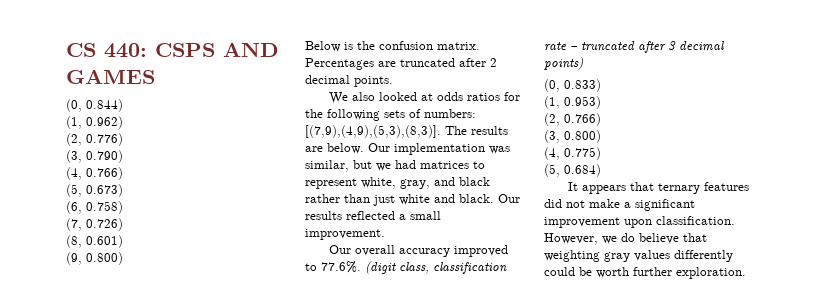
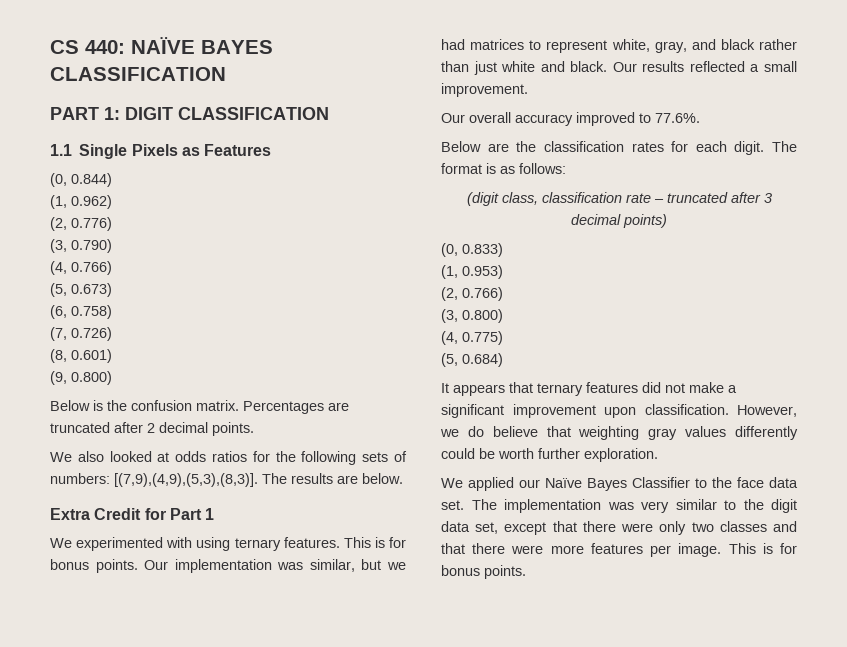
- CS 440: CSPS AND GAMES
+ CS 440: NAÏVE BAYES CLASSIFICATION
+ PART 1: DIGIT CLASSIFICATION
+ 1.1 Single Pixels as Features
- The results are below. Our implementation was similar, but we had matrices to represent white, gray, and black rather than just white and black.
+ The results are below.
+ Extra Credit for Part 1
+ We experimented with using ternary features. This is for bonus points. Our implementation was similar, but we had matrices to represent white, gray, and black rather than just white and black.
- Our overall accuracy improved to 77.6%. (digit class, classification rate – truncated after 3 decimal points)
+ Our overall accuracy improved to 77.6%.
+ Below are the classification rates for each digit. The format is as follows:
+ (digit class, classification rate – truncated after 3 decimal points)
+ We applied our Naïve Bayes Classifier to the face data set. The implementation was very similar to the digit data set, except that there were only two classes and that there were more features per image. This is for bonus points.

